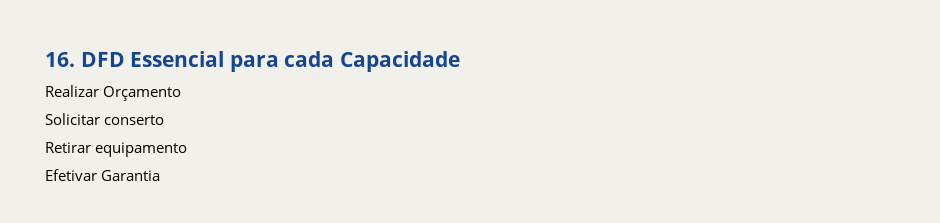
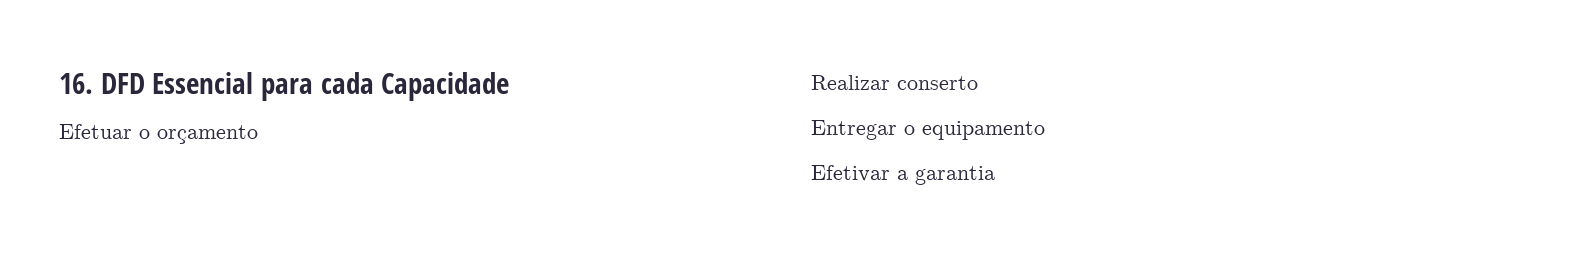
+ Efetuar o orçamento
- Realizar Orçamento
- Solicitar conserto
+ Realizar conserto
- Retirar equipamento
+ Entregar o equipamento
- Efetivar Garantia
+ Efetivar a garantia

